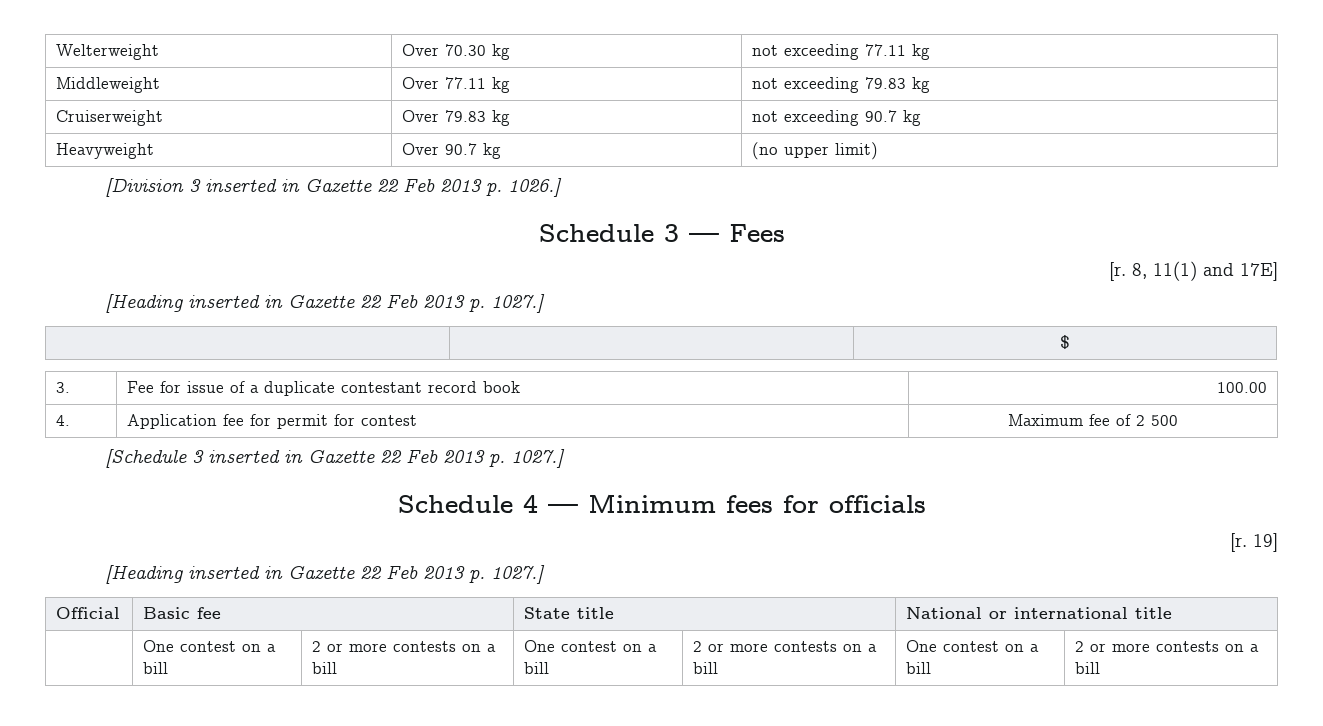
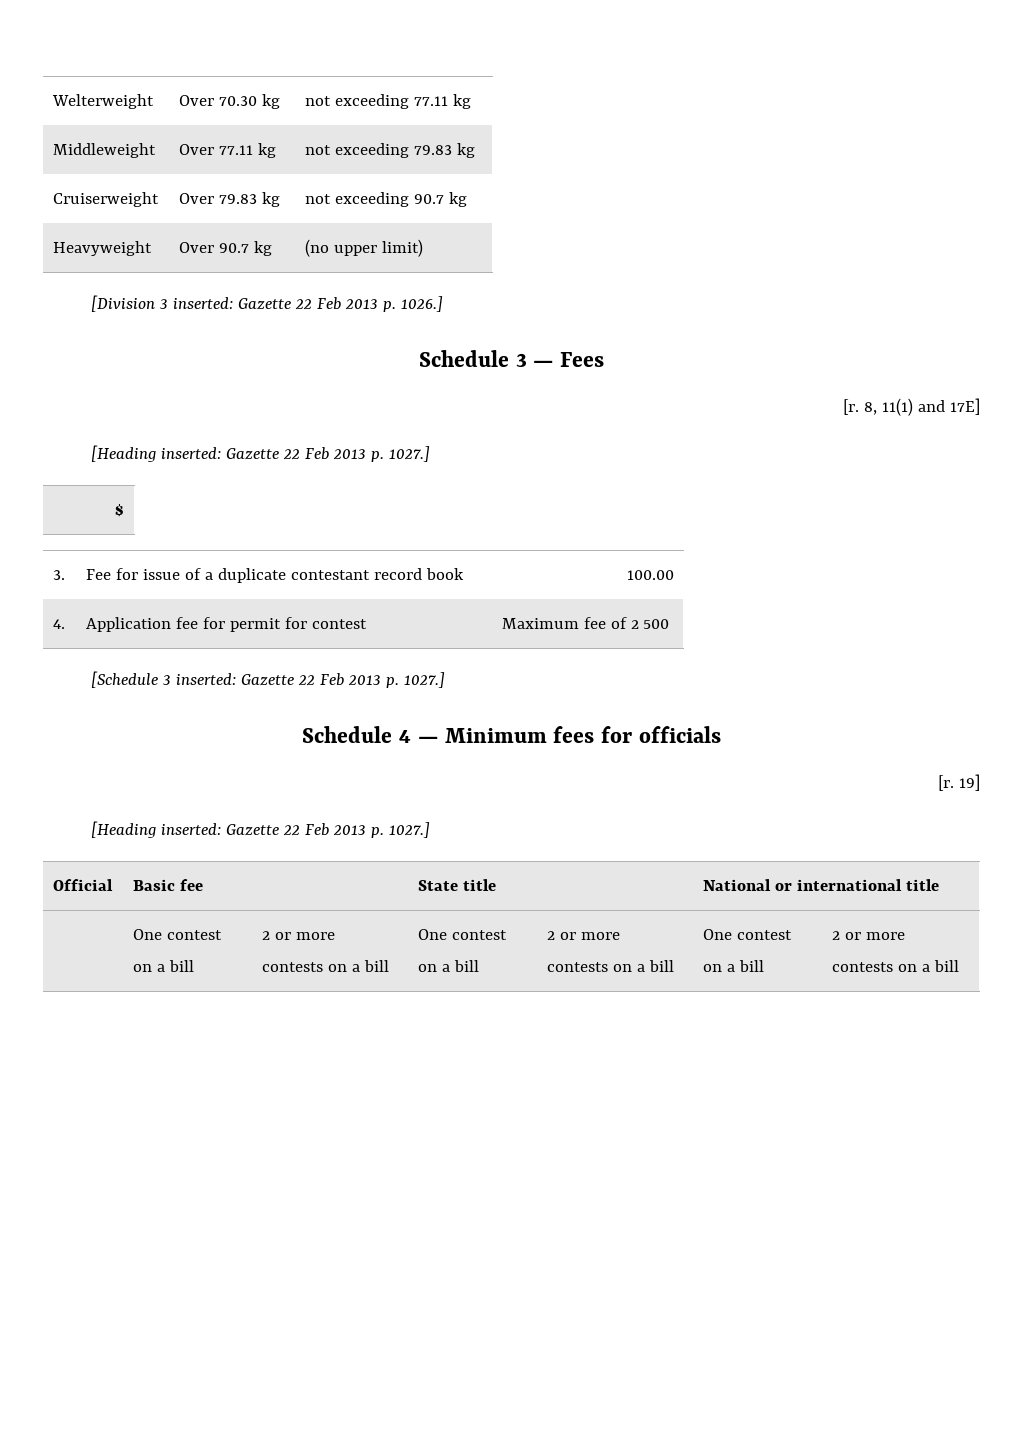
- [Division 3 inserted in Gazette 22 Feb 2013 p. 1026.]
+ [Division 3 inserted: Gazette 22 Feb 2013 p. 1026.]
  8, 11(1) and 17E]
- [Heading inserted in Gazette 22 Feb 2013 p. 1027.]
+ [Heading inserted: Gazette 22 Feb 2013 p. 1027.]
- [Schedule 3 inserted in Gazette 22 Feb 2013 p. 1027.]
+ [Schedule 3 inserted: Gazette 22 Feb 2013 p. 1027.]
  19]
- [Heading inserted in Gazette 22 Feb 2013 p. 1027.]
+ [Heading inserted: Gazette 22 Feb 2013 p. 1027.]

